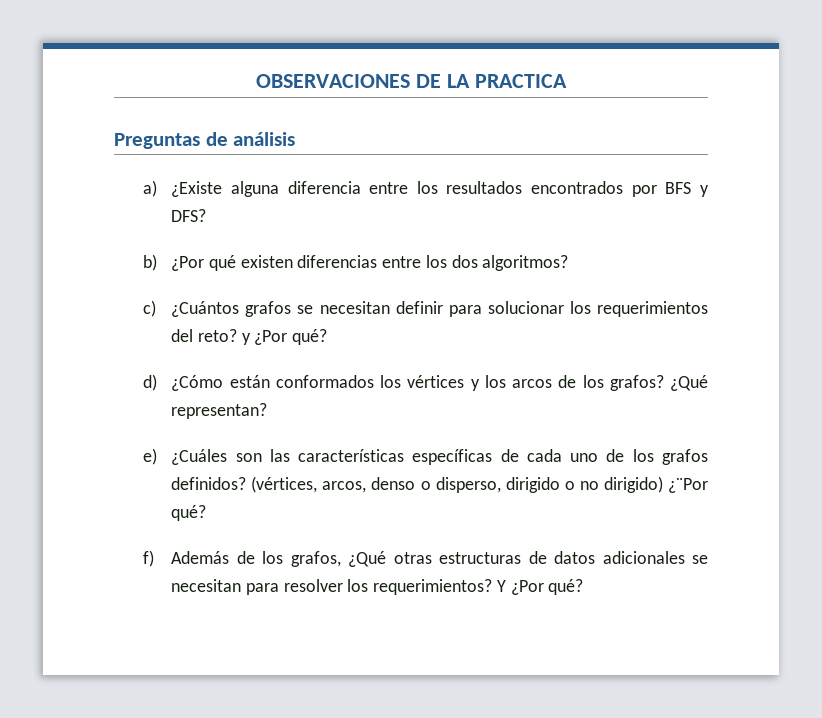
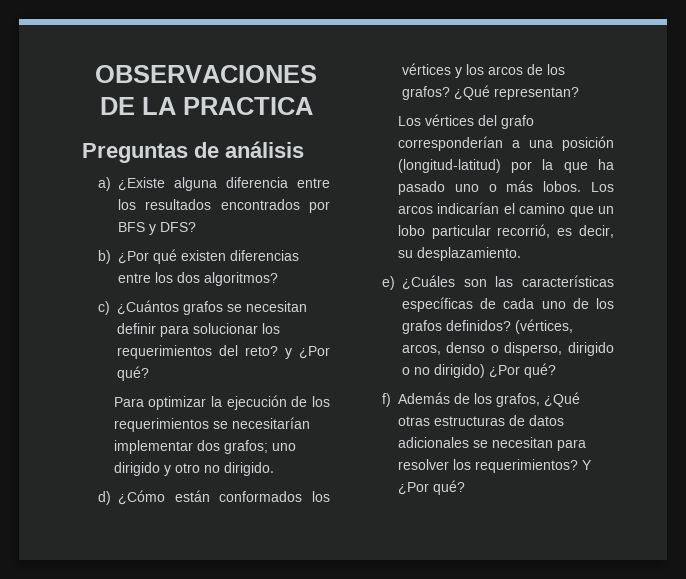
+ Para optimizar la ejecución de los requerimientos se necesitarían implementar dos grafos; uno dirigido y otro no dirigido.
+ Los vértices del grafo corresponderían a una posición (longitud-latitud) por la que ha pasado uno o más lobos. Los arcos indicarían el camino que un lobo particular recorrió, es decir, su desplazamiento.
- (vértices, arcos, denso o disperso, dirigido o no dirigido) ¿¨Por qué?
+ (vértices, arcos, denso o disperso, dirigido o no dirigido) ¿Por qué?

